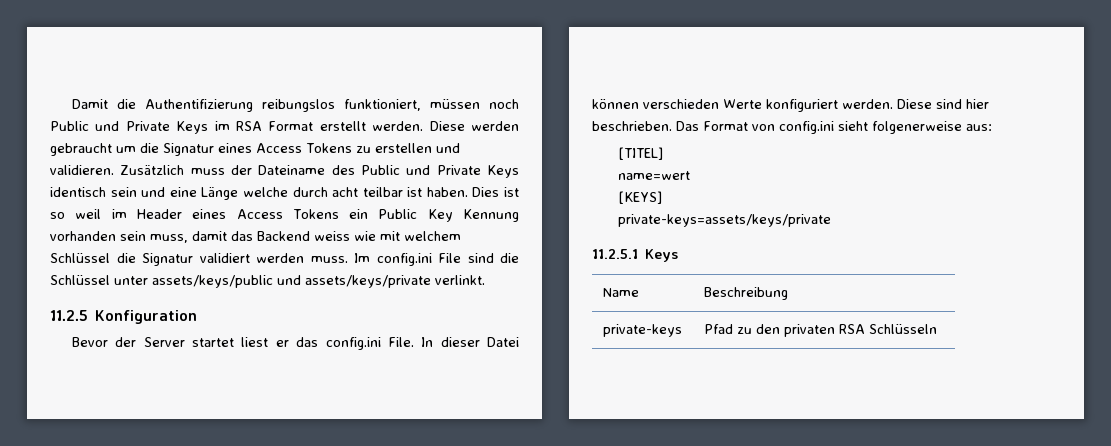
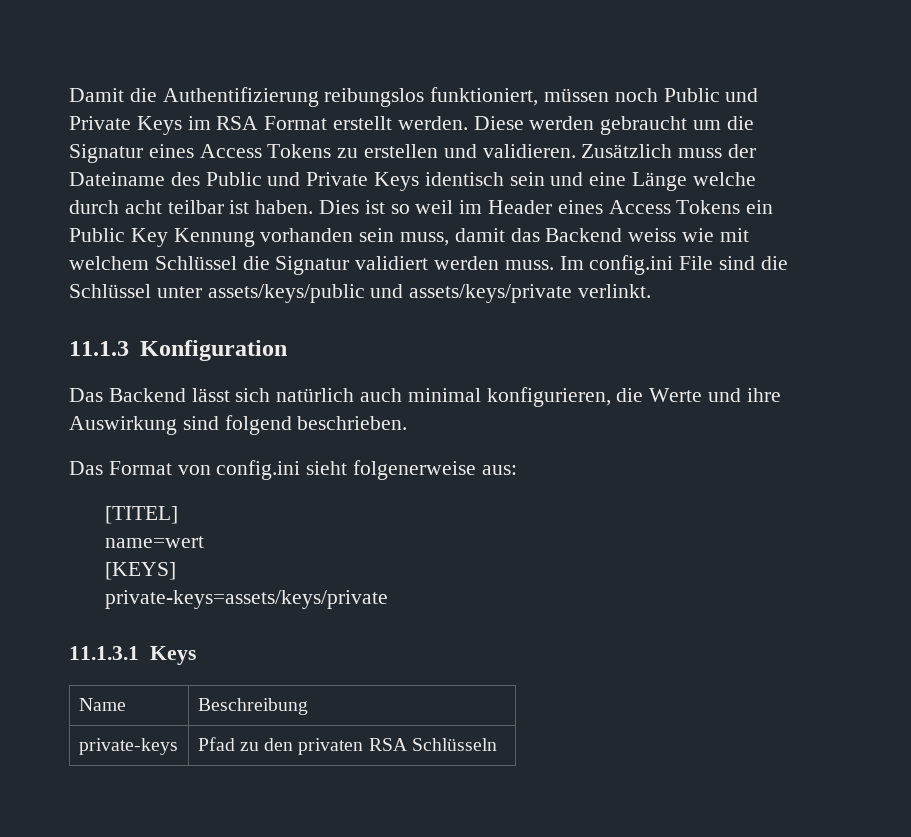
- 11.2.5 Konfiguration
+ 11.1.3 Konfiguration
- Bevor der Server startet liest er das config.ini File. In dieser Datei können verschieden Werte konfiguriert werden. Diese sind hier beschrieben. Das Format von config.ini sieht folgenerweise aus:
+ Das Backend lässt sich natürlich auch minimal konfigurieren, die Werte und ihre Auswirkung sind folgend beschrieben.
+ Das Format von config.ini sieht folgenerweise aus:
- 11.2.5.1 Keys
+ 11.1.3.1 Keys

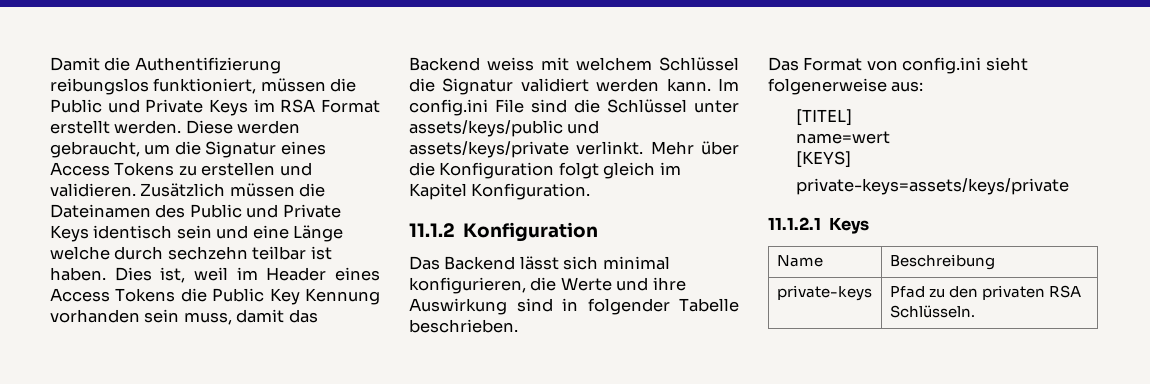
- Damit die Authentifizierung reibungslos funktioniert, müssen noch Public und Private Keys im RSA Format erstellt werden.
+ Damit die Authentifizierung reibungslos funktioniert, müssen die Public und Private Keys im RSA Format erstellt werden.
- Diese werden gebraucht um die Signatur eines Access Tokens zu erstellen und validieren.
+ Diese werden gebraucht, um die Signatur eines Access Tokens zu erstellen und validieren.
- Zusätzlich muss der Dateiname des Public und Private Keys identisch sein und eine Länge welche durch acht teilbar ist haben.
+ Zusätzlich müssen die Dateinamen des Public und Private Keys identisch sein und eine Länge welche durch sechzehn teilbar ist haben.
- Dies ist so weil im Header eines Access Tokens ein Public Key Kennung vorhanden sein muss, damit das Backend weiss wie mit welchem Schlüssel die Signatur validiert werden muss.
+ Dies ist, weil im Header eines Access Tokens die Public Key Kennung vorhanden sein muss, damit das Backend weiss mit welchem Schlüssel die Signatur validiert werden kann.
- Im config.ini File sind die Schlüssel unter assets/keys/public und assets/keys/private verlinkt.
- 11.1.3 Konfiguration
+ Im config.ini File sind die Schlüssel unter assets/keys/public und assets/keys/private verlinkt. Mehr über die Konfiguration folgt gleich im Kapitel Konfiguration.
+ 11.1.2 Konfiguration
- Das Backend lässt sich natürlich auch minimal konfigurieren, die Werte und ihre Auswirkung sind folgend beschrieben.
+ Das Backend lässt sich minimal konfigurieren, die Werte und ihre Auswirkung sind in folgender Tabelle beschrieben.
- 11.1.3.1 Keys
+ 11.1.2.1 Keys
- private-keys | Pfad zu den privaten RSA Schlüsseln
+ private-keys | Pfad zu den privaten RSA Schlüsseln.

